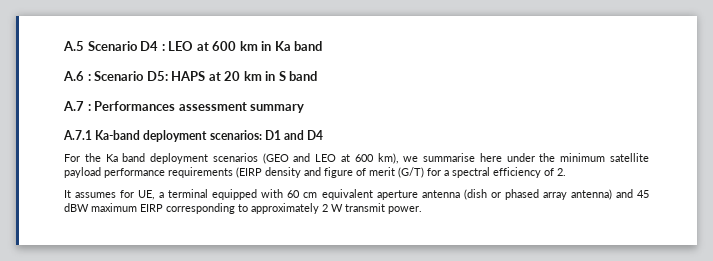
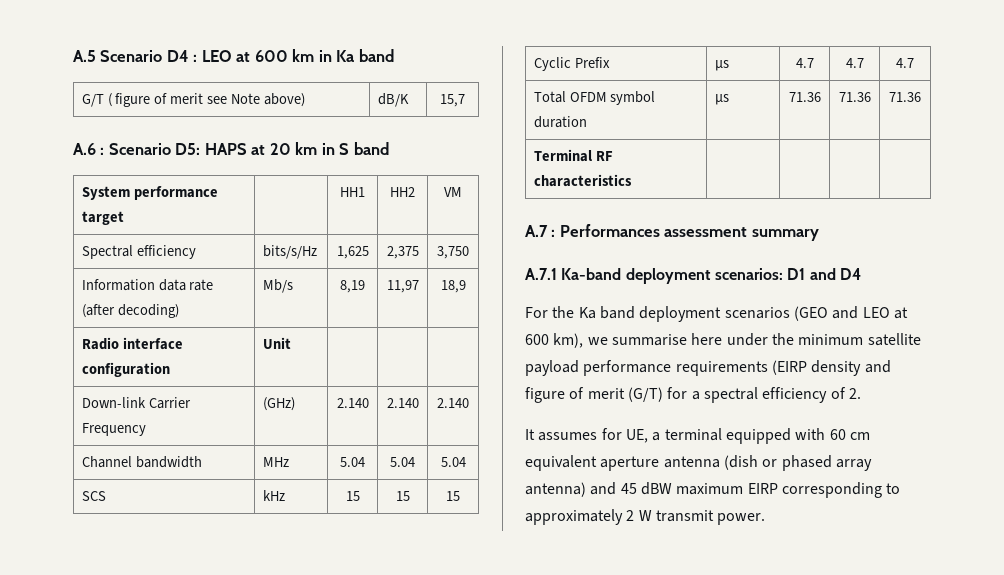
+ G/T ( figure of merit see Note above) | dB/K | 15,7
+ System performance target | | HH1 | HH2 | VM
+ Spectral efficiency | bits/s/Hz | 1,625 | 2,375 | 3,750
+ Information data rate (after decoding) | Mb/s | 8,19 | 11,97 | 18,9
+ Radio interface configuration | Unit | | |
+ Down-link Carrier Frequency | (GHz) | 2.140 | 2.140 | 2.140
+ Channel bandwidth | MHz | 5.04 | 5.04 | 5.04
+ SCS | kHz | 15 | 15 | 15
+ Cyclic Prefix | µs | 4.7 | 4.7 | 4.7
+ Total OFDM symbol duration | µs | 71.36 | 71.36 | 71.36
+ Terminal RF characteristics | | | |

